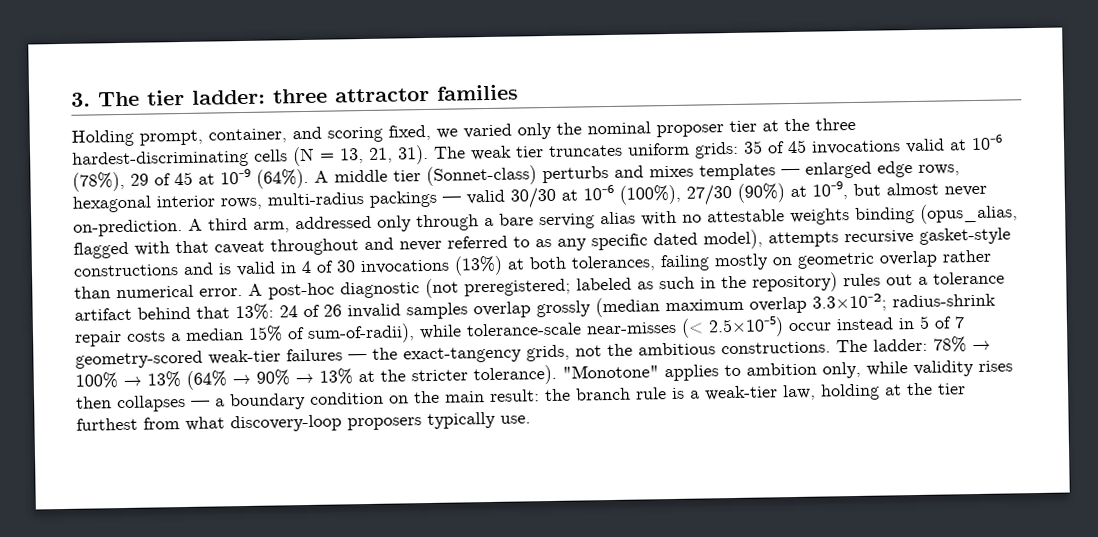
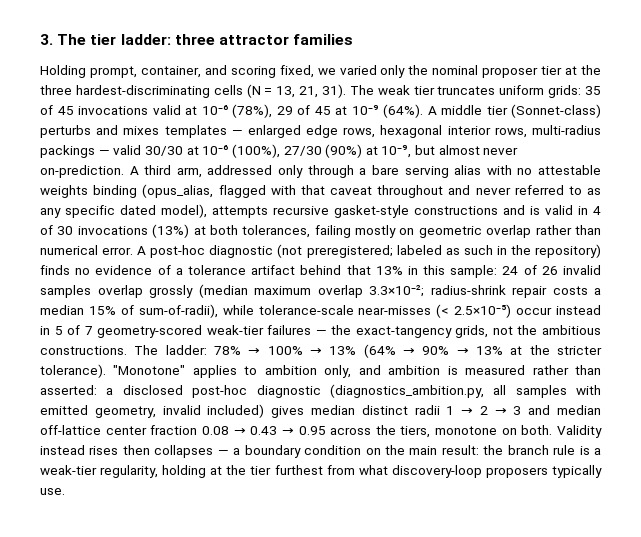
- A post-hoc diagnostic (not preregistered; labeled as such in the repository) rules out a tolerance artifact behind that 13%: 24 of 26 invalid samples overlap grossly (median maximum overlap 3.3×10⁻²; radius-shrink repair costs a median 15% of sum-of-radii), while tolerance-scale near-misses (< 2.5×10⁻⁵) occur instead in 5 of 7 geometry-scored weak-tier failures — the exact-tangency grids, not the ambitious constructions.
+ A post-hoc diagnostic (not preregistered; labeled as such in the repository) finds no evidence of a tolerance artifact behind that 13% in this sample: 24 of 26 invalid samples overlap grossly (median maximum overlap 3.3×10⁻²; radius-shrink repair costs a median 15% of sum-of-radii), while tolerance-scale near-misses (< 2.5×10⁻⁵) occur instead in 5 of 7 geometry-scored weak-tier failures — the exact-tangency grids, not the ambitious constructions.
- "Monotone" applies to ambition only, while validity rises then collapses — a boundary condition on the main result: the branch rule is a weak-tier law, holding at the tier furthest from what discovery-loop proposers typically use.
+ "Monotone" applies to ambition only, and ambition is measured rather than asserted: a disclosed post-hoc diagnostic (diagnostics_ambition.py, all samples with emitted geometry, invalid included) gives median distinct radii 1 → 2 → 3 and median off-lattice center fraction 0.08 → 0.43 → 0.95 across the tiers, monotone on both. Validity instead rises then collapses — a boundary condition on the main result: the branch rule is a weak-tier regularity, holding at the tier furthest from what discovery-loop proposers typically use.

